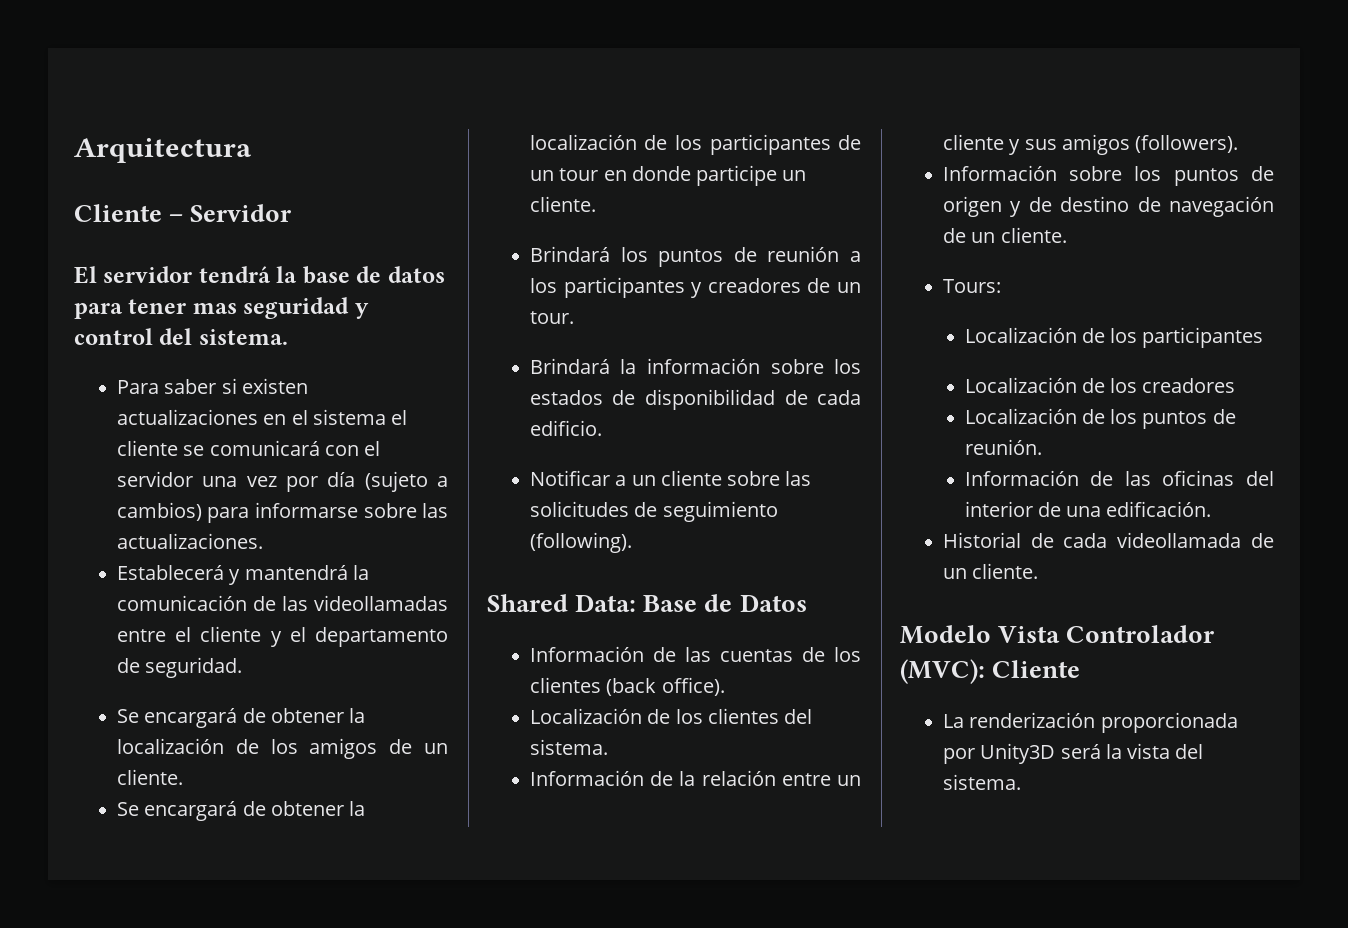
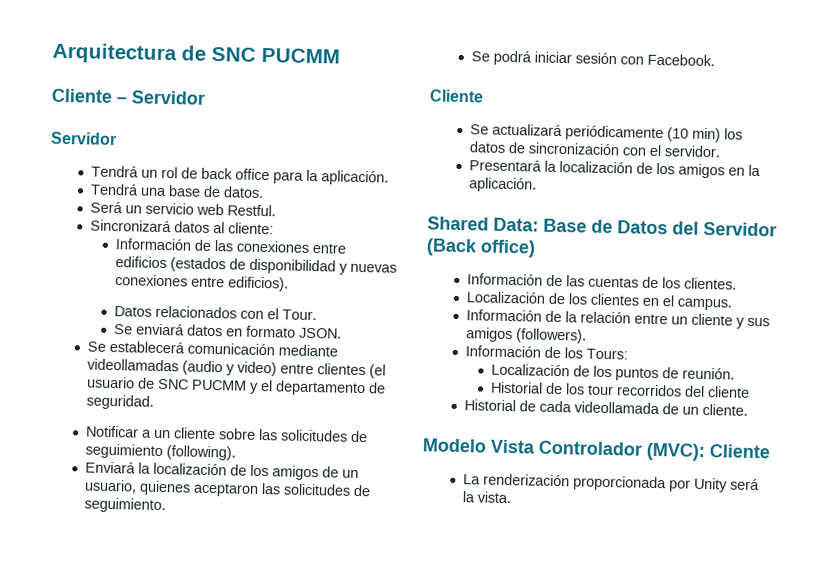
- Arquitectura
+ Arquitectura de SNC PUCMM
  Cliente – Servidor
- El servidor tendrá la base de datos para tener mas seguridad y control del sistema.
- Para saber si existen actualizaciones en el sistema el cliente se comunicará con el servidor una vez por día (sujeto a cambios) para informarse sobre las actualizaciones.
- Establecerá y mantendrá la comunicación de las videollamadas entre el cliente y el departamento de seguridad.
+ Servidor
+ Tendrá un rol de back office para la aplicación.
+ Tendrá una base de datos.
+ Será un servicio web Restful.
+ Sincronizará datos al cliente:
+ Información de las conexiones entre edificios (estados de disponibilidad y nuevas conexiones entre edificios).
+ Datos relacionados con el Tour.
+ Se enviará datos en formato JSON.
+ Se establecerá comunicación mediante videollamadas (audio y video) entre clientes (el usuario de SNC PUCMM y el departamento de seguridad.
- Se encargará de obtener la localización de los amigos de un cliente.
- Se encargará de obtener la localización de los participantes de un tour en donde participe un cliente.
- Brindará los puntos de reunión a los participantes y creadores de un tour.
- Brindará la información sobre los estados de disponibilidad de cada edificio.
+ Enviará la localización de los amigos de un usuario, quienes aceptaron las solicitudes de seguimiento.
+ Se podrá iniciar sesión con Facebook.
+ Cliente
+ Se actualizará periódicamente (10 min) los datos de sincronización con el servidor.
+ Presentará la localización de los amigos en la aplicación.
- Shared Data: Base de Datos
+ Shared Data: Base de Datos del Servidor (Back office)
- Información de las cuentas de los clientes (back office).
+ Información de las cuentas de los clientes.
- Localización de los clientes del sistema.
+ Localización de los clientes en el campus.
- Información sobre los puntos de origen y de destino de navegación de un cliente.
- Tours:
- Localización de los participantes
- Localización de los creadores
+ Información de los Tours:
- Información de las oficinas del interior de una edificación.
+ Historial de los tour recorridos del cliente
- La renderización proporcionada por Unity3D será la vista del sistema.
+ La renderización proporcionada por Unity será la vista.

